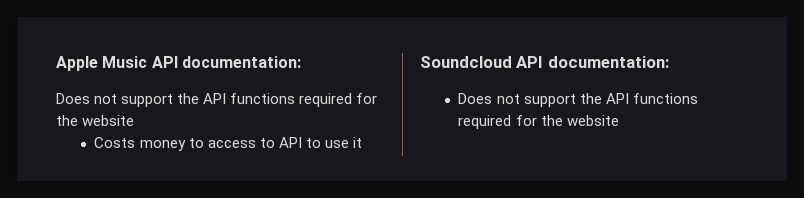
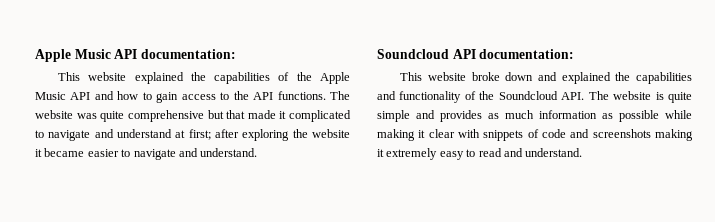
  Apple Music API documentation:
- Does not support the API functions required for the website
- Costs money to access to API to use it
+ This website explained the capabilities of the Apple Music API and how to gain access to the API functions. The website was quite comprehensive but that made it complicated to navigate and understand at first; after exploring the website it became easier to navigate and understand.
  Soundcloud API documentation:
- Does not support the API functions required for the website
+ This website broke down and explained the capabilities and functionality of the Soundcloud API. The website is quite simple and provides as much information as possible while making it clear with snippets of code and screenshots making it extremely easy to read and understand.

